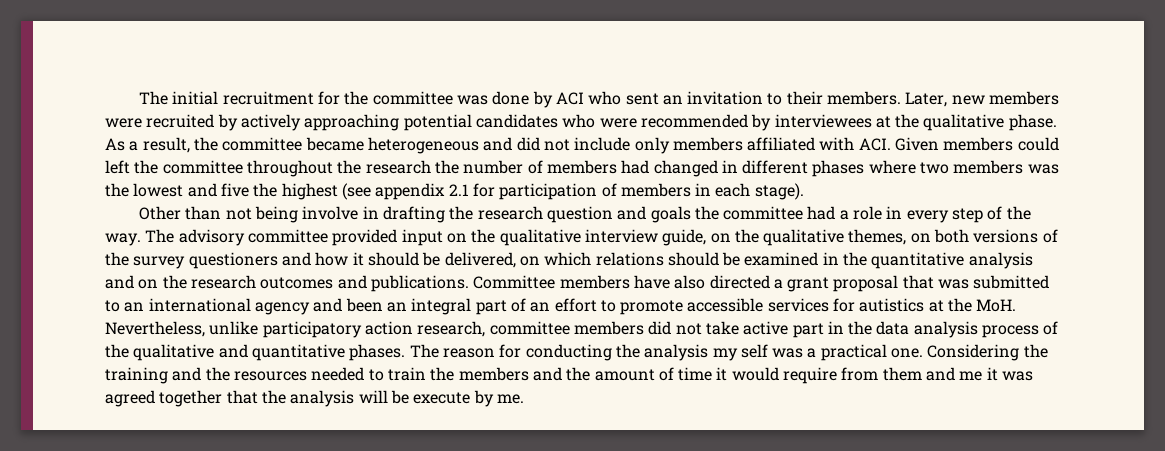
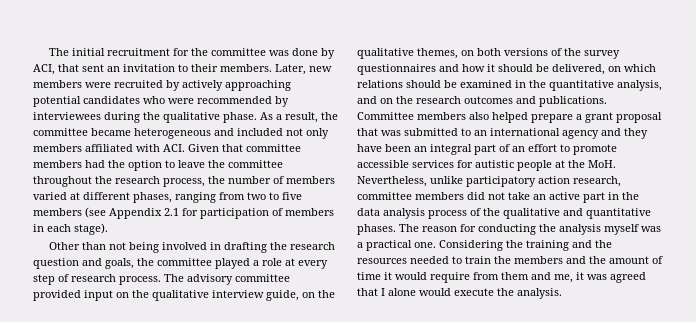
- The initial recruitment for the committee was done by ACI who sent an invitation to their members.
+ The initial recruitment for the committee was done by ACI, that sent an invitation to their members.
- Later, new members were recruited by actively approaching potential candidates who were recommended by interviewees at the qualitative phase.
+ Later, new members were recruited by actively approaching potential candidates who were recommended by interviewees during the qualitative phase.
- As a result, the committee became heterogeneous and did not include only members affiliated with ACI. Given members could left the committee throughout the research the number of members had changed in different phases where two members was the lowest and five the highest (see appendix 2.1 for participation of members in each stage).
+ As a result, the committee became heterogeneous and included not only members affiliated with ACI. Given that committee members had the option to leave the committee throughout the research process, the number of members varied at different phases, ranging from two to five members (see Appendix 2.1 for participation of members in each stage).
- Other than not being involve in drafting the research question and goals the committee had a role in every step of the way.
+ Other than not being involved in drafting the research question and goals, the committee played a role at every step of research process.
- The advisory committee provided input on the qualitative interview guide, on the qualitative themes, on both versions of the survey questioners and how it should be delivered, on which relations should be examined in the quantitative analysis and on the research outcomes and publications.
+ The advisory committee provided input on the qualitative interview guide, on the qualitative themes, on both versions of the survey questionnaires and how it should be delivered, on which relations should be examined in the quantitative analysis, and on the research outcomes and publications.
- Committee members have also directed a grant proposal that was submitted to an international agency and been an integral part of an effort to promote accessible services for autistics at the MoH. Nevertheless, unlike participatory action research, committee members did not take active part in the data analysis process of the qualitative and quantitative phases.
+ Committee members also helped prepare a grant proposal that was submitted to an international agency and they have been an integral part of an effort to promote accessible services for autistic people at the MoH. Nevertheless, unlike participatory action research, committee members did not take an active part in the data analysis process of the qualitative and quantitative phases.
- The reason for conducting the analysis my self was a practical one.
+ The reason for conducting the analysis myself was a practical one.
- Considering the training and the resources needed to train the members and the amount of time it would require from them and me it was agreed together that the analysis will be execute by me.
+ Considering the training and the resources needed to train the members and the amount of time it would require from them and me, it was agreed that I alone would execute the analysis.

